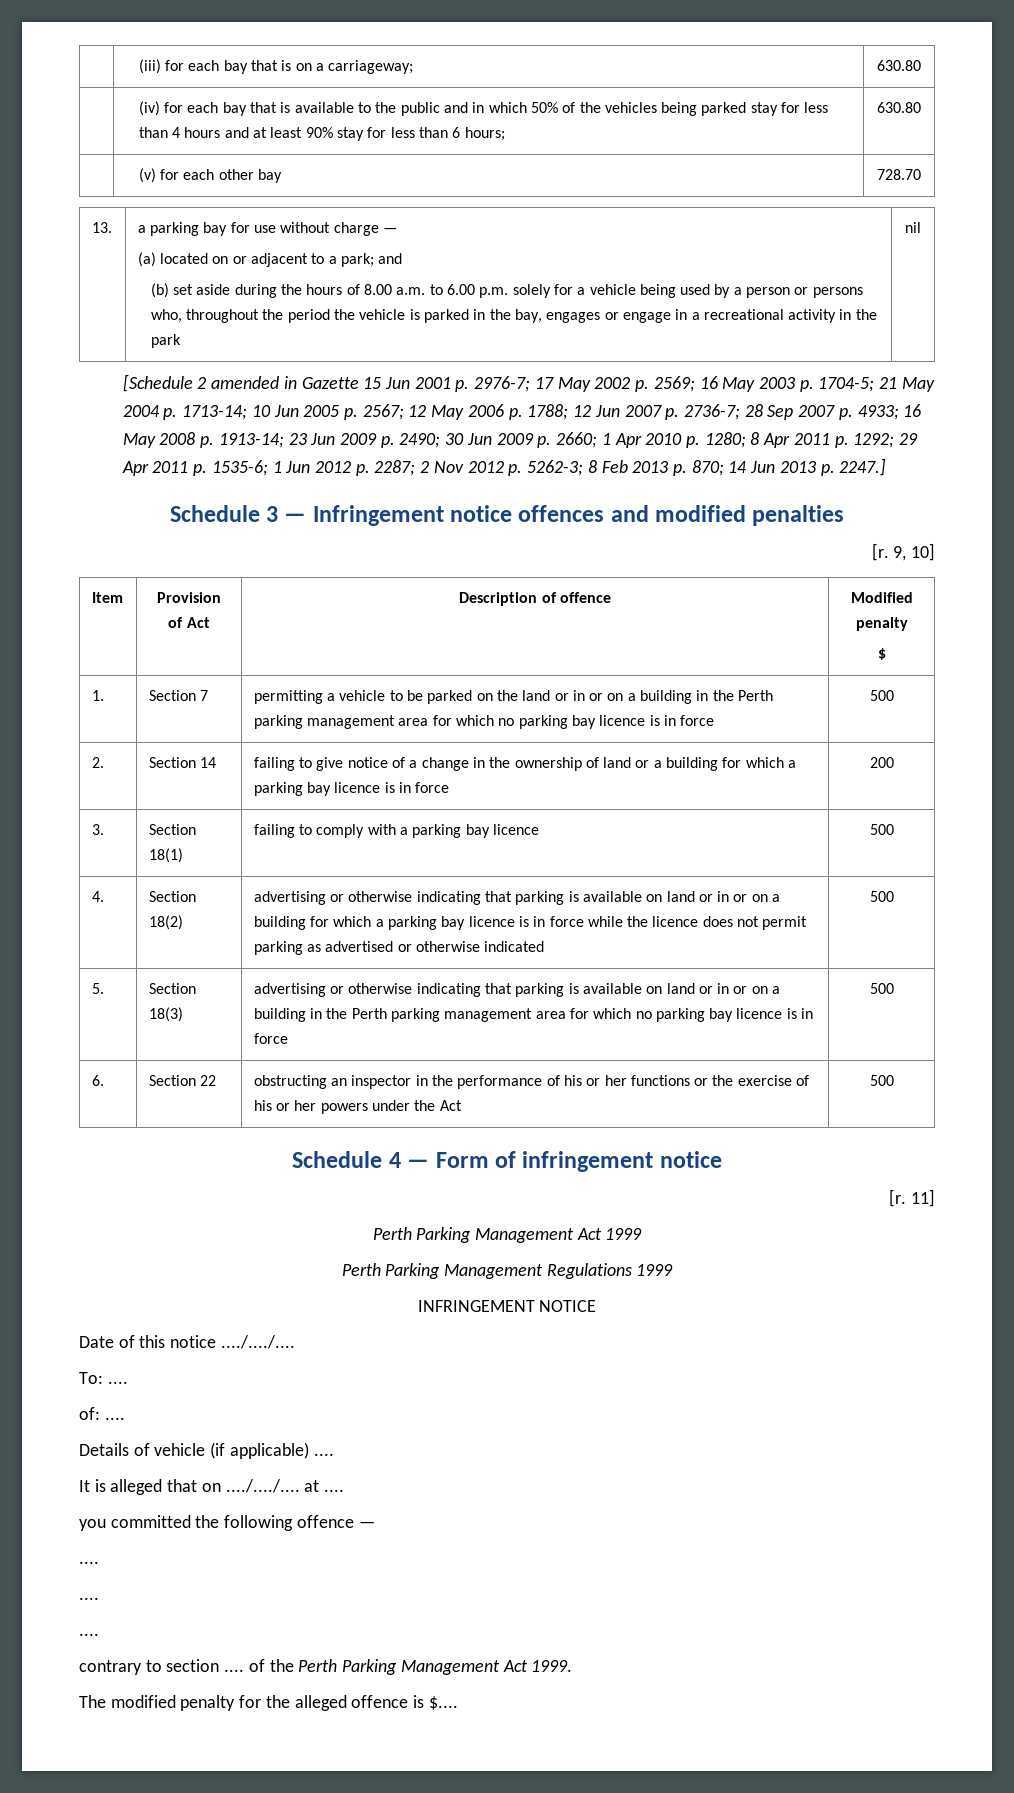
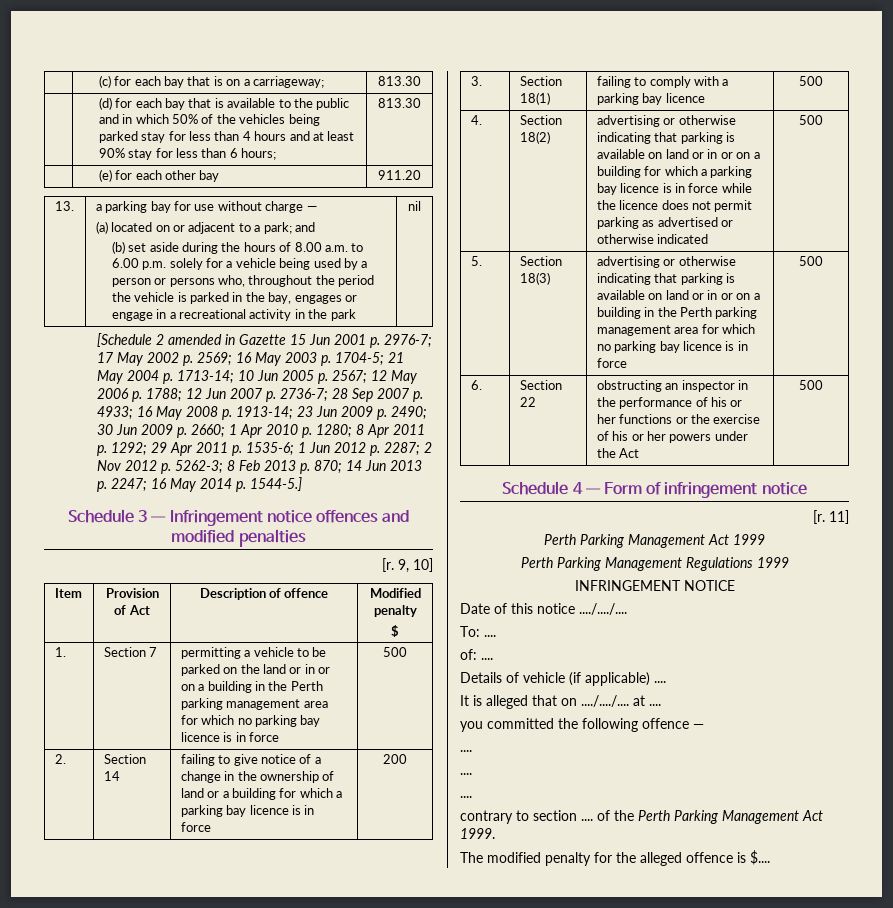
- | (iii) for each bay that is on a carriageway; | 630.80
- | (iv) for each bay that is available to the public and in which 50% of the vehicles being parked stay for less than 4 hours and at least 90% stay for less than 6 hours; | 630.80
- | (v) for each other bay | 728.70
+ | (c) for each bay that is on a carriageway; | 813.30
+ | (d) for each bay that is available to the public and in which 50% of the vehicles being parked stay for less than 4 hours and at least 90% stay for less than 6 hours; | 813.30
+ | (e) for each other bay | 911.20
- 14 Jun 2013 p. 2247.]
+ 14 Jun 2013 p. 2247; 16 May 2014 p. 1544-5.]

